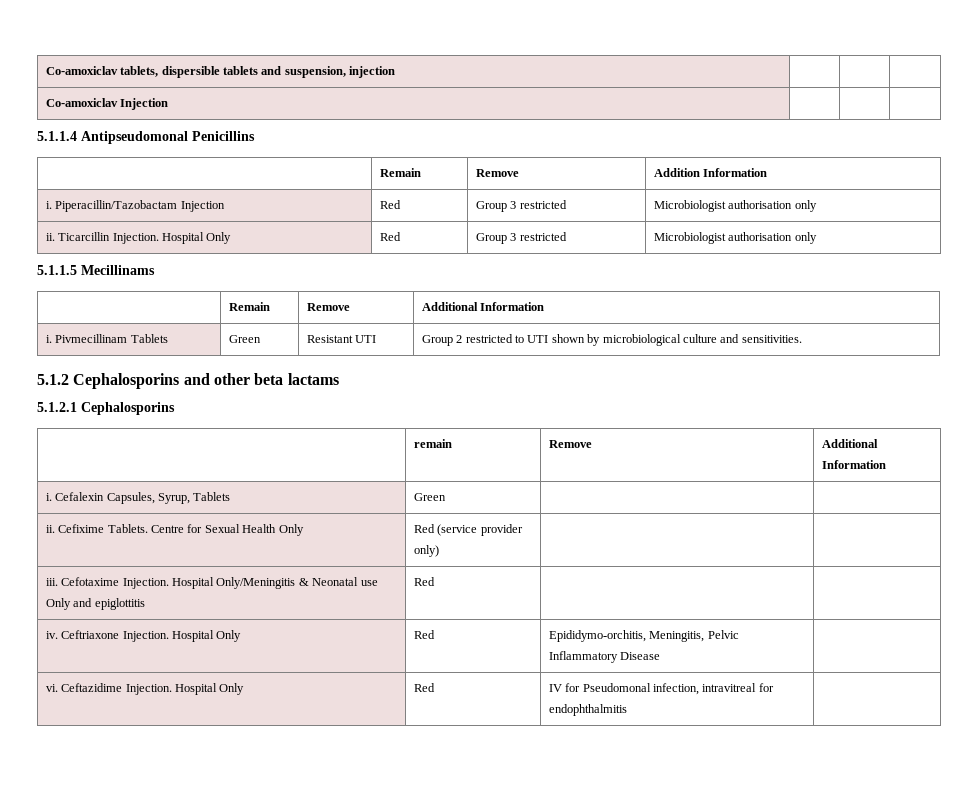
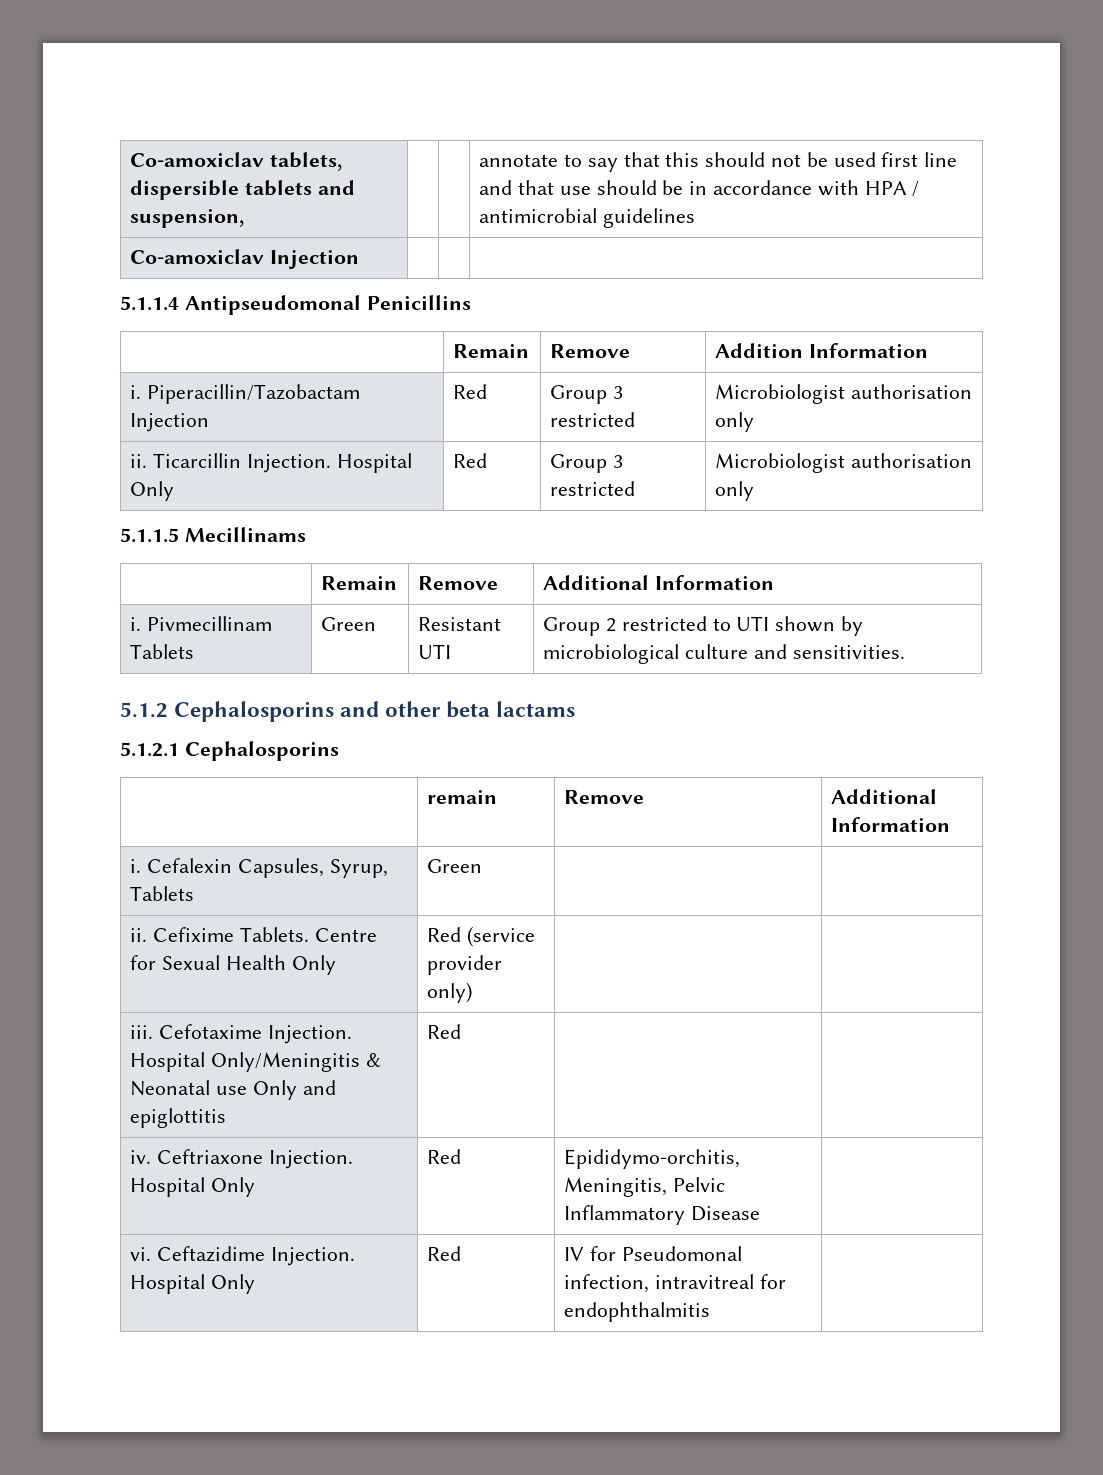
- Co-amoxiclav tablets, dispersible tablets and suspension, injection | | |
+ Co-amoxiclav tablets, dispersible tablets and suspension, | | | annotate to say that this should not be used first line and that use should be in accordance with HPA / antimicrobial guidelines

